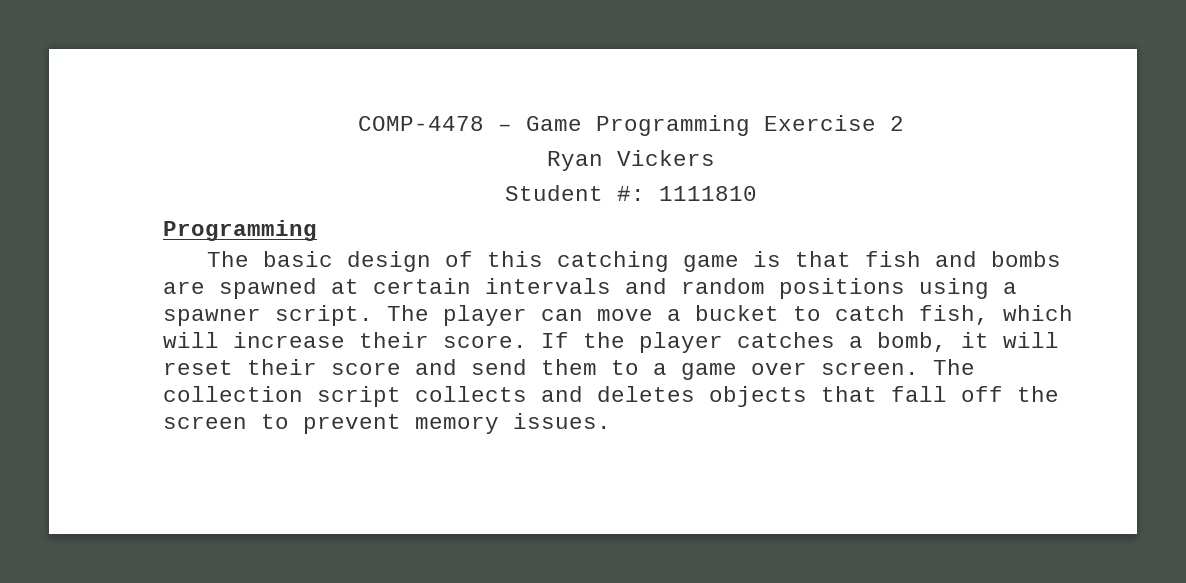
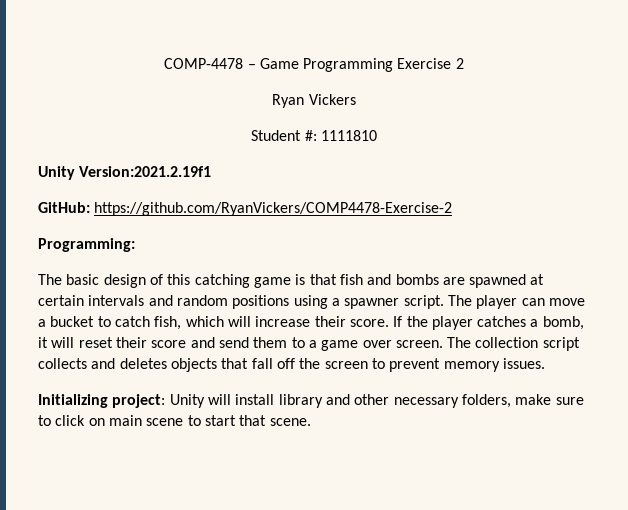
  Student #: 1111810
- Programming
+ Unity Version:2021.2.19f1
+ GitHub: https://github.com/RyanVickers/COMP4478-Exercise-2
+ Programming:
+ Initializing project: Unity will install library and other necessary folders, make sure to click on main scene to start that scene.

